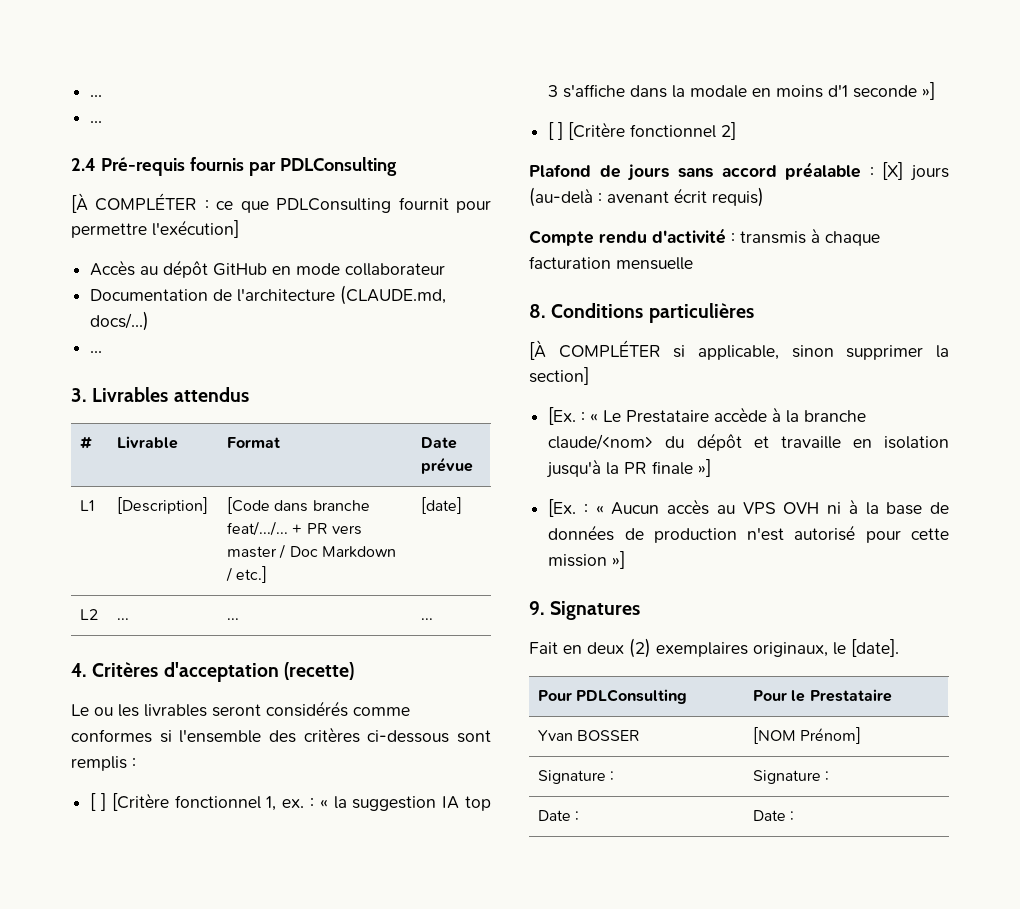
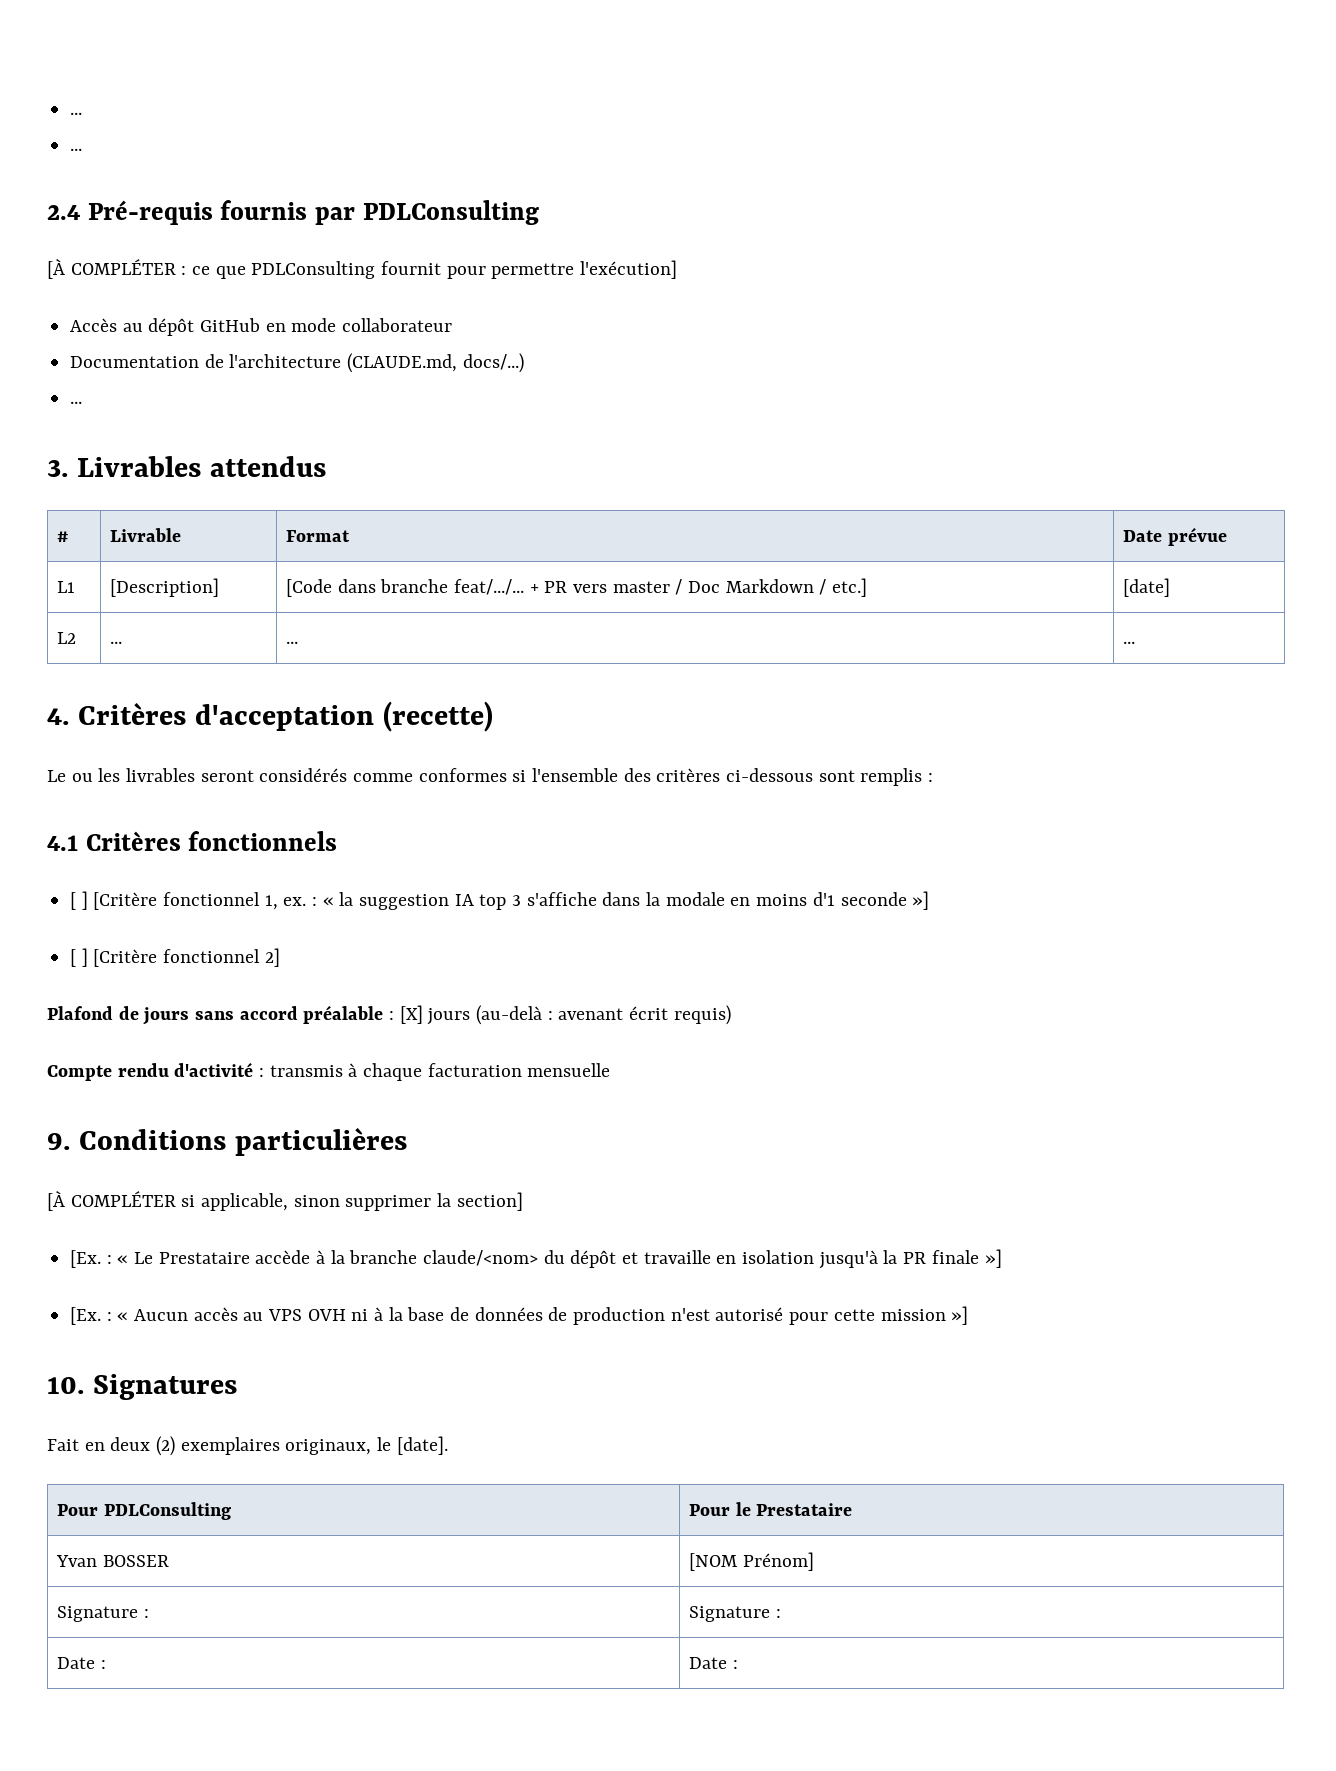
+ 4.1 Critères fonctionnels
- 8. Conditions particulières
+ 9. Conditions particulières
- 9. Signatures
+ 10. Signatures

